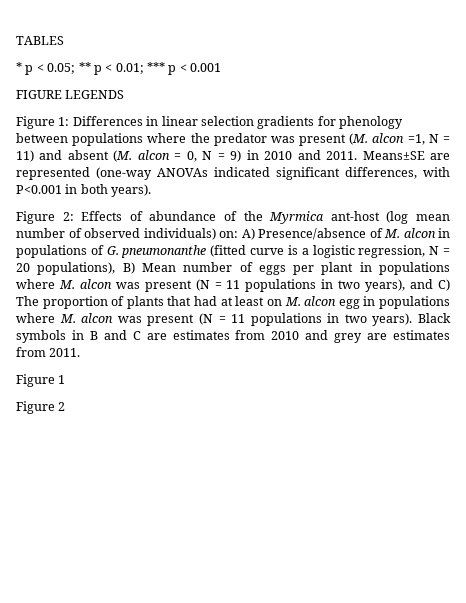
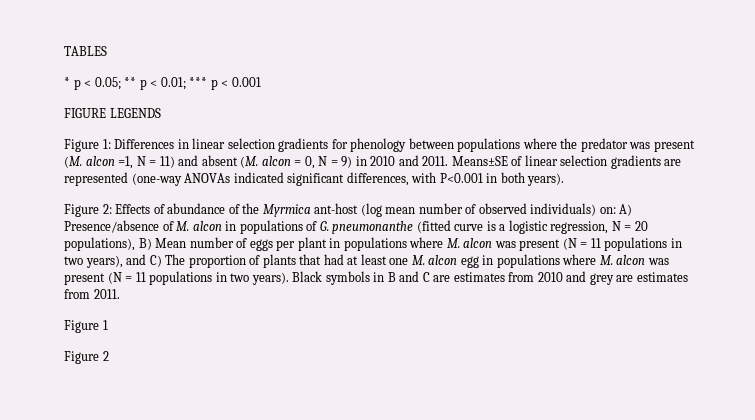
- Means±SE are represented (one-way ANOVAs indicated significant differences, with P<0.001 in both years).
+ Means±SE of linear selection gradients are represented (one-way ANOVAs indicated significant differences, with P<0.001 in both years).
- A) Presence/absence of M. alcon in populations of G. pneumonanthe (fitted curve is a logistic regression, N = 20 populations), B) Mean number of eggs per plant in populations where M. alcon was present (N = 11 populations in two years), and C) The proportion of plants that had at least on M. alcon egg in populations where M. alcon was present (N = 11 populations in two years).
+ A) Presence/absence of M. alcon in populations of G. pneumonanthe (fitted curve is a logistic regression, N = 20 populations), B) Mean number of eggs per plant in populations where M. alcon was present (N = 11 populations in two years), and C) The proportion of plants that had at least one M. alcon egg in populations where M. alcon was present (N = 11 populations in two years).

